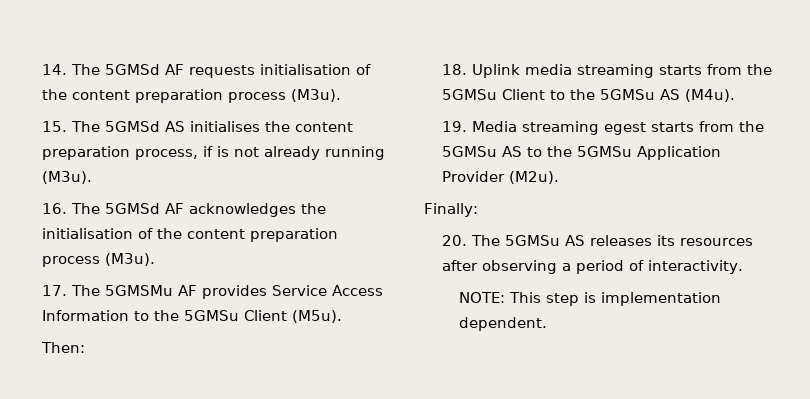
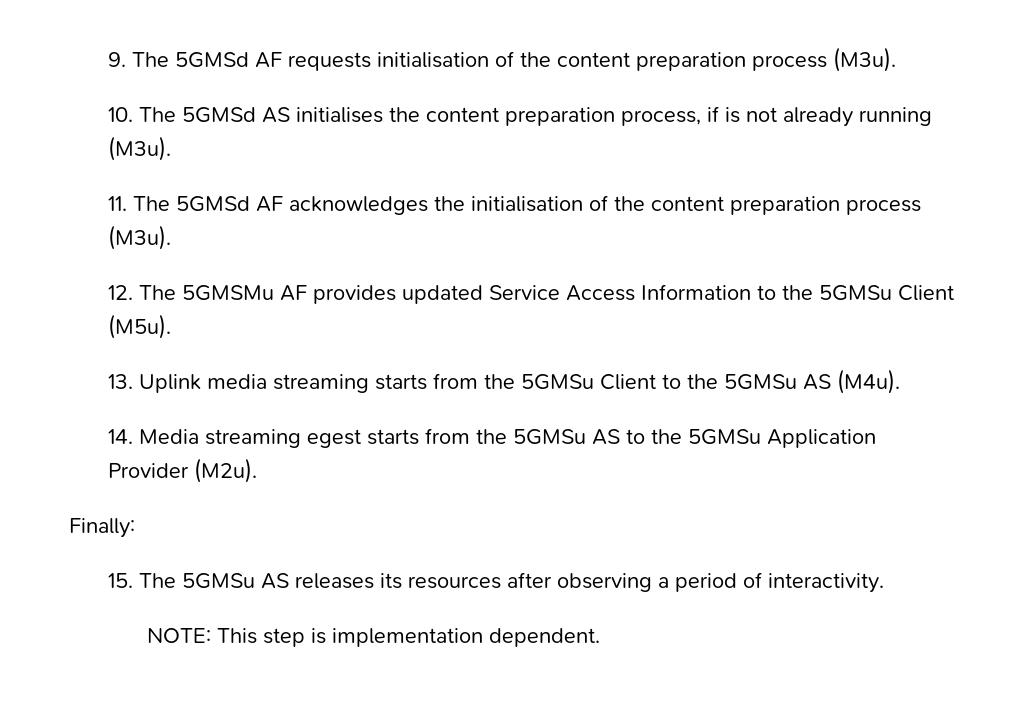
- 14. The 5GMSd AF requests initialisation of the content preparation process (M3u).
+ 9. The 5GMSd AF requests initialisation of the content preparation process (M3u).
- 15. The 5GMSd AS initialises the content preparation process, if is not already running (M3u).
+ 10. The 5GMSd AS initialises the content preparation process, if is not already running (M3u).
- 16. The 5GMSd AF acknowledges the initialisation of the content preparation process (M3u).
+ 11. The 5GMSd AF acknowledges the initialisation of the content preparation process (M3u).
- 17. The 5GMSMu AF provides Service Access Information to the 5GMSu Client (M5u).
+ 12. The 5GMSMu AF provides updated Service Access Information to the 5GMSu Client (M5u).
- Then:
- 18. Uplink media streaming starts from the 5GMSu Client to the 5GMSu AS (M4u).
+ 13. Uplink media streaming starts from the 5GMSu Client to the 5GMSu AS (M4u).
- 19. Media streaming egest starts from the 5GMSu AS to the 5GMSu Application Provider (M2u).
+ 14. Media streaming egest starts from the 5GMSu AS to the 5GMSu Application Provider (M2u).
- 20. The 5GMSu AS releases its resources after observing a period of interactivity.
+ 15. The 5GMSu AS releases its resources after observing a period of interactivity.

